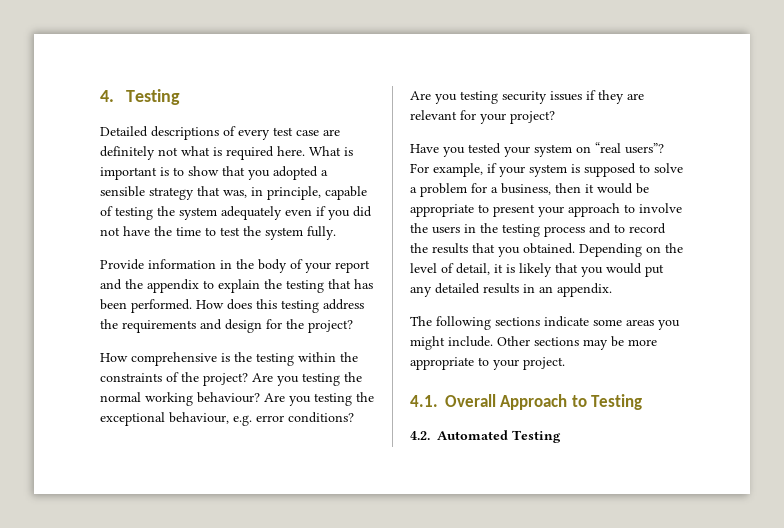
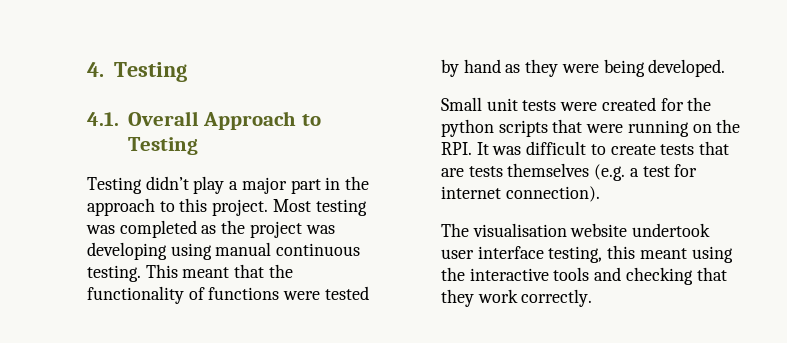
- Detailed descriptions of every test case are definitely not what is required here. What is important is to show that you adopted a sensible strategy that was, in principle, capable of testing the system adequately even if you did not have the time to test the system fully.
- Provide information in the body of your report and the appendix to explain the testing that has been performed. How does this testing address the requirements and design for the project?
- How comprehensive is the testing within the constraints of the project? Are you testing the normal working behaviour? Are you testing the exceptional behaviour, e.g. error conditions? Are you testing security issues if they are relevant for your project?
- Have you tested your system on “real users”? For example, if your system is supposed to solve a problem for a business, then it would be appropriate to present your approach to involve the users in the testing process and to record the results that you obtained. Depending on the level of detail, it is likely that you would put any detailed results in an appendix.
- The following sections indicate some areas you might include. Other sections may be more appropriate to your project.
- 4.2. Automated Testing
+ Testing didn’t play a major part in the approach to this project. Most testing was completed as the project was developing using manual continuous testing. This meant that the functionality of functions were tested by hand as they were being developed.
+ Small unit tests were created for the python scripts that were running on the RPI. It was difficult to create tests that are tests themselves (e.g. a test for internet connection).
+ The visualisation website undertook user interface testing, this meant using the interactive tools and checking that they work correctly.

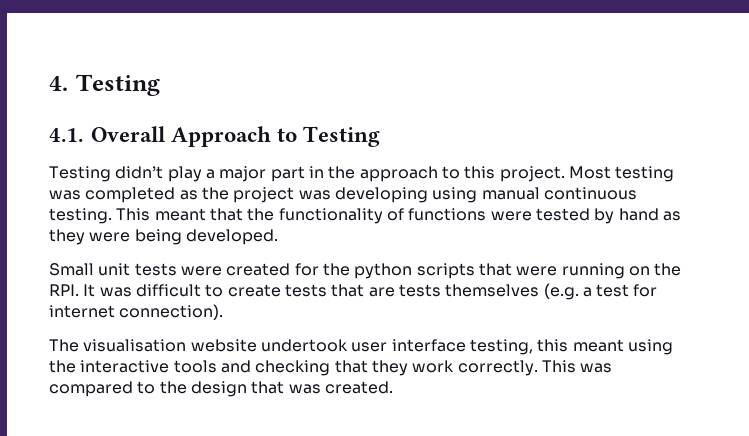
+ This was compared to the design that was created.

